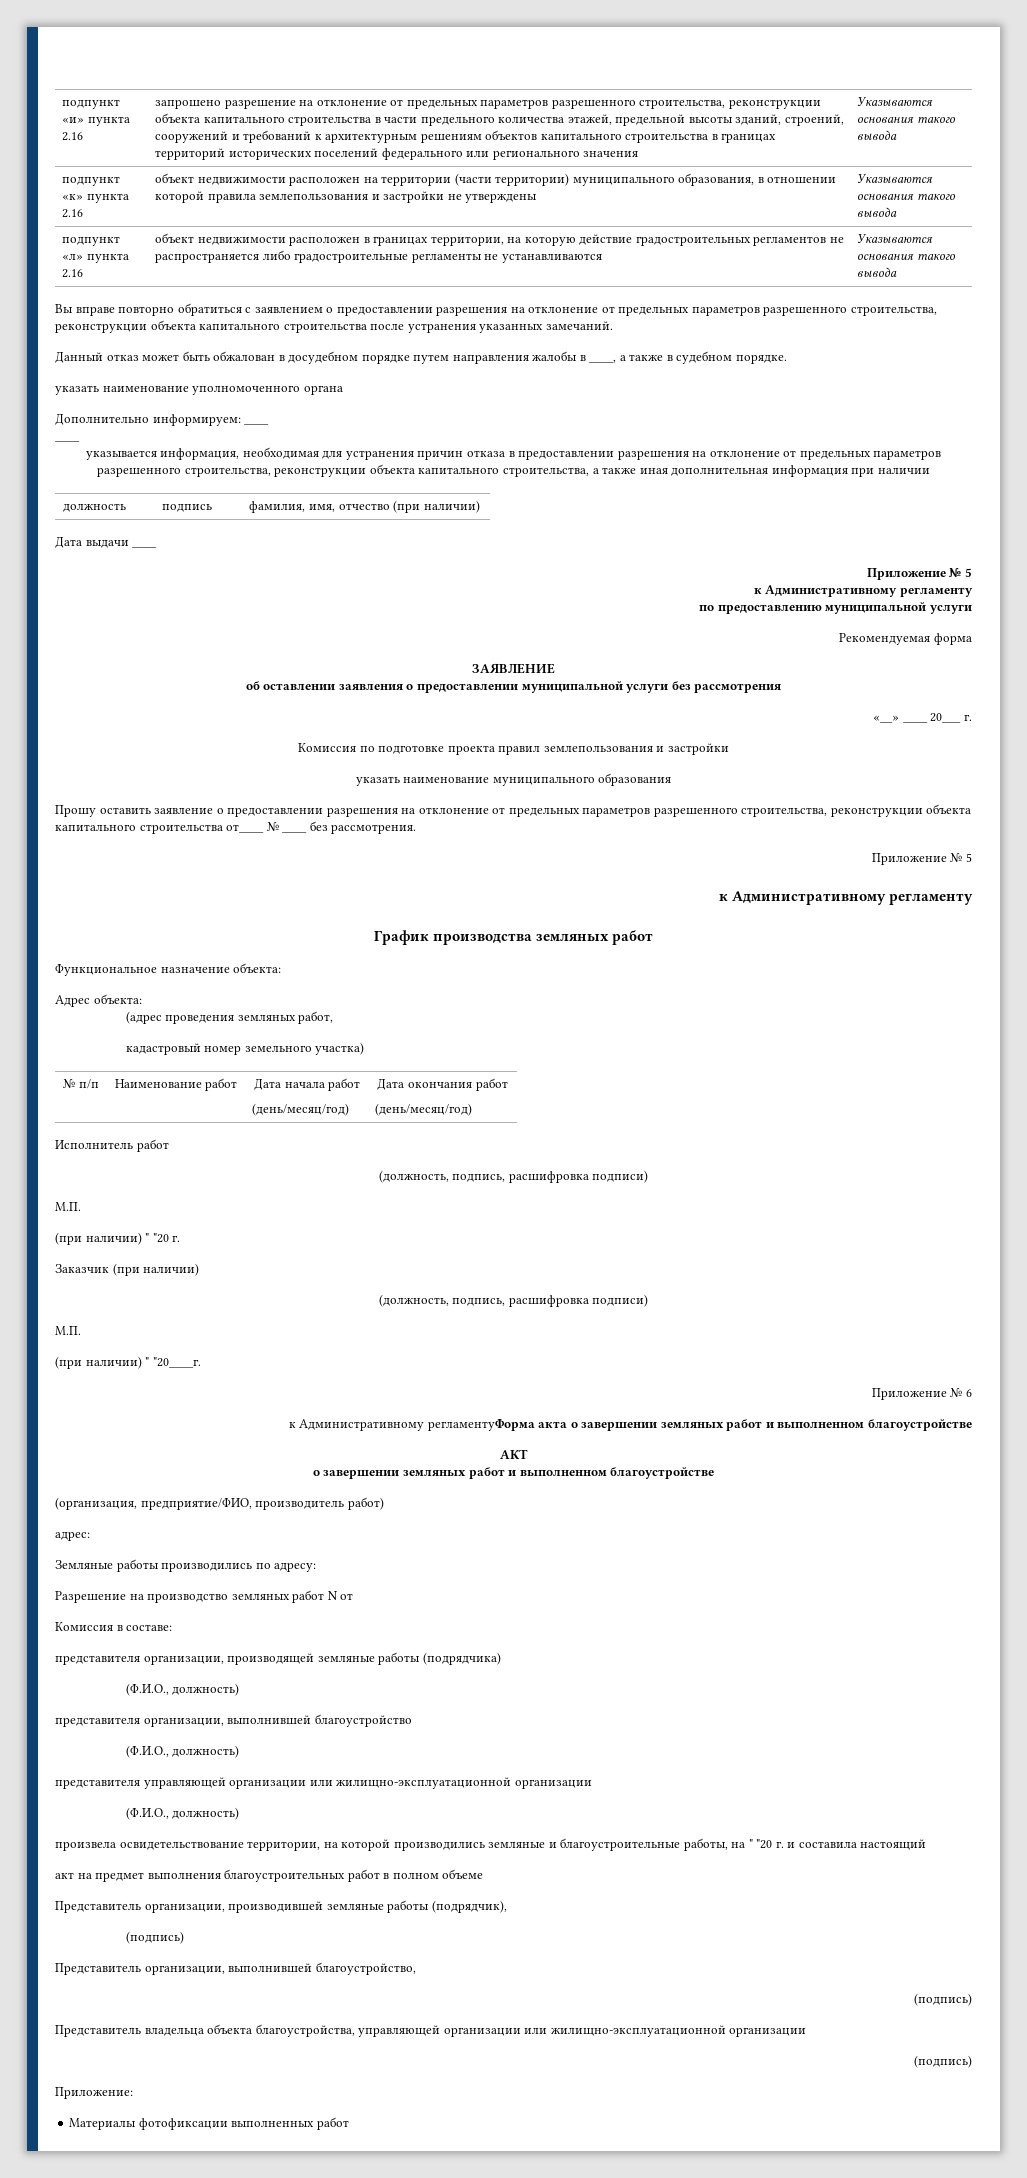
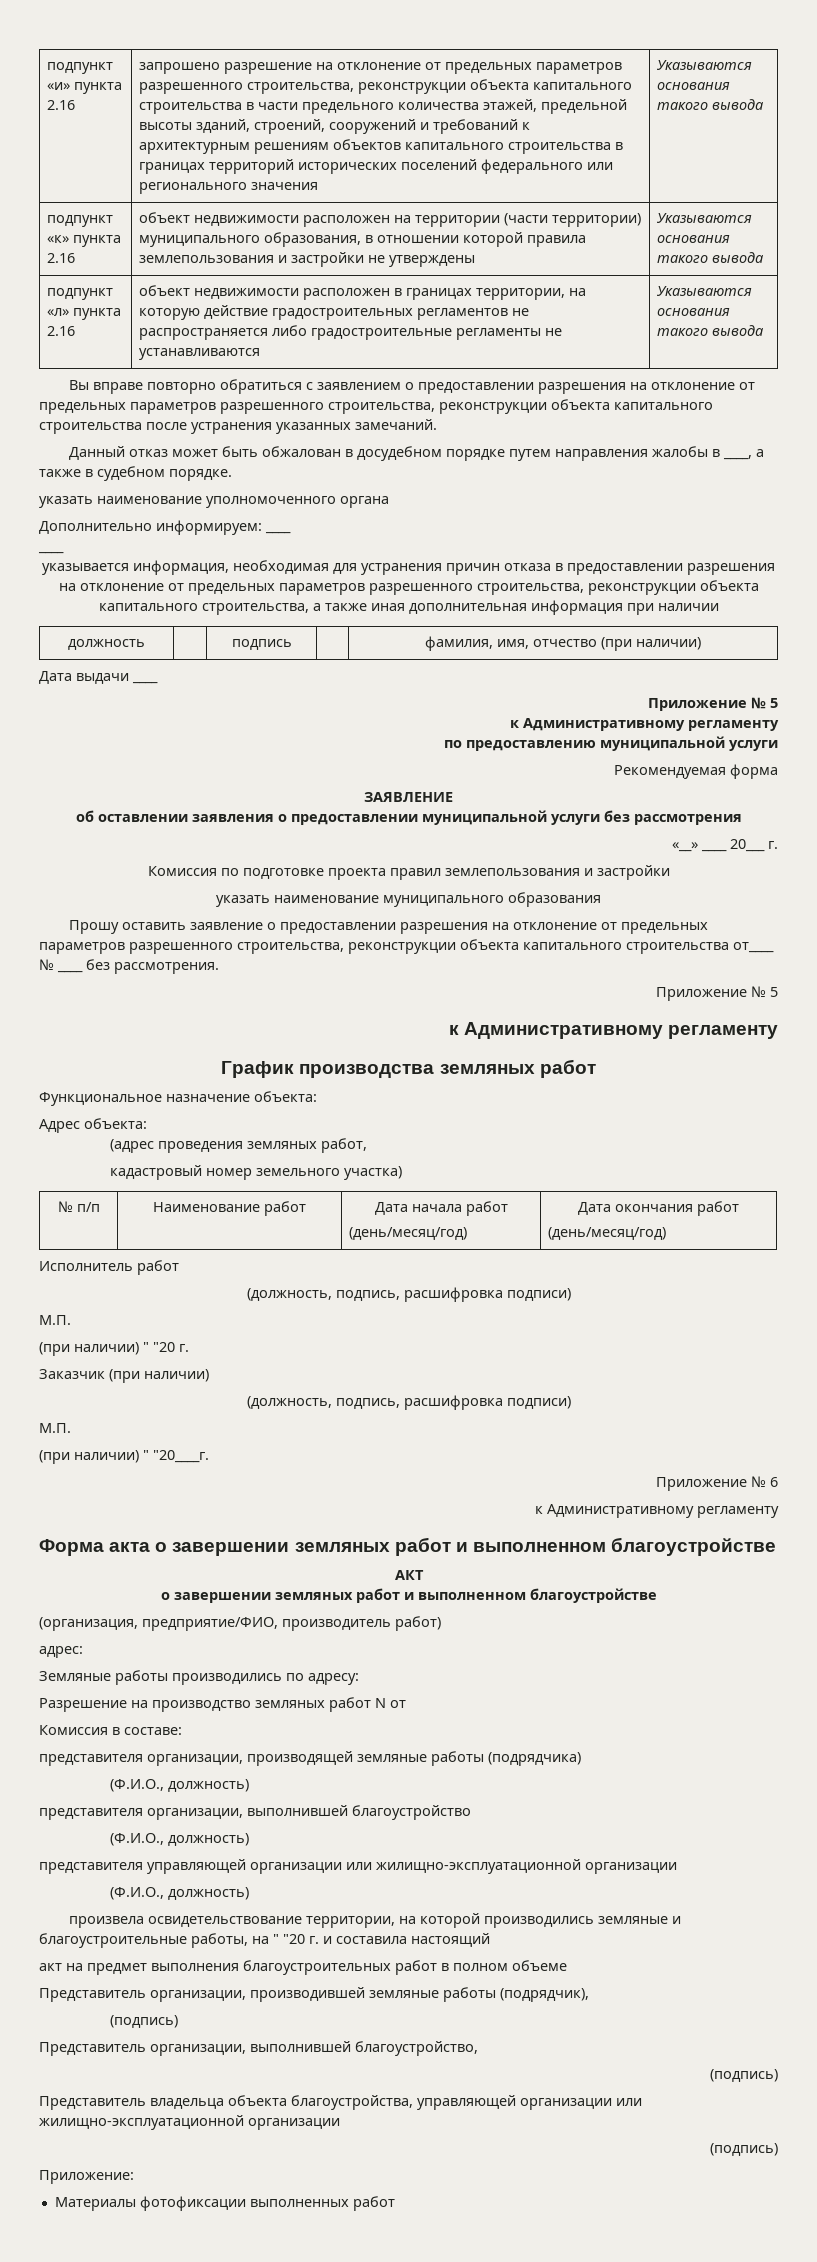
  Приложение № 6
- к Административному регламентуФорма акта о завершении земляных работ и выполненном благоустройстве
+ к Административному регламенту
+ Форма акта о завершении земляных работ и выполненном благоустройстве

